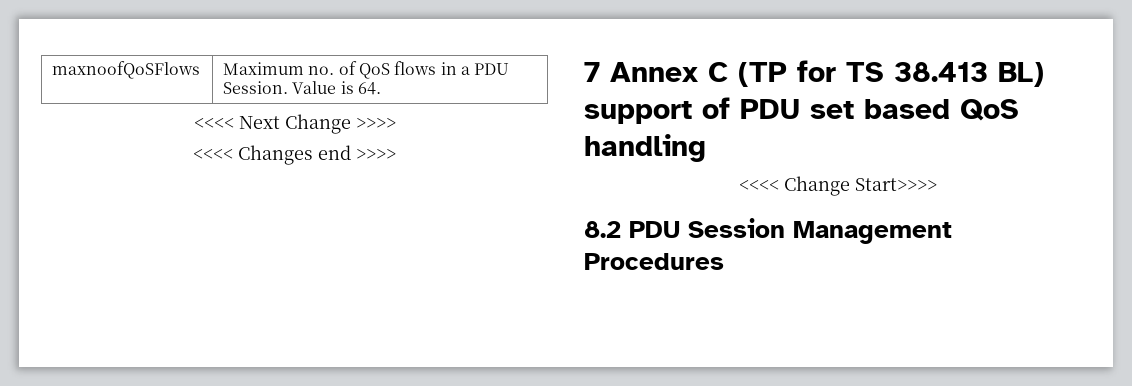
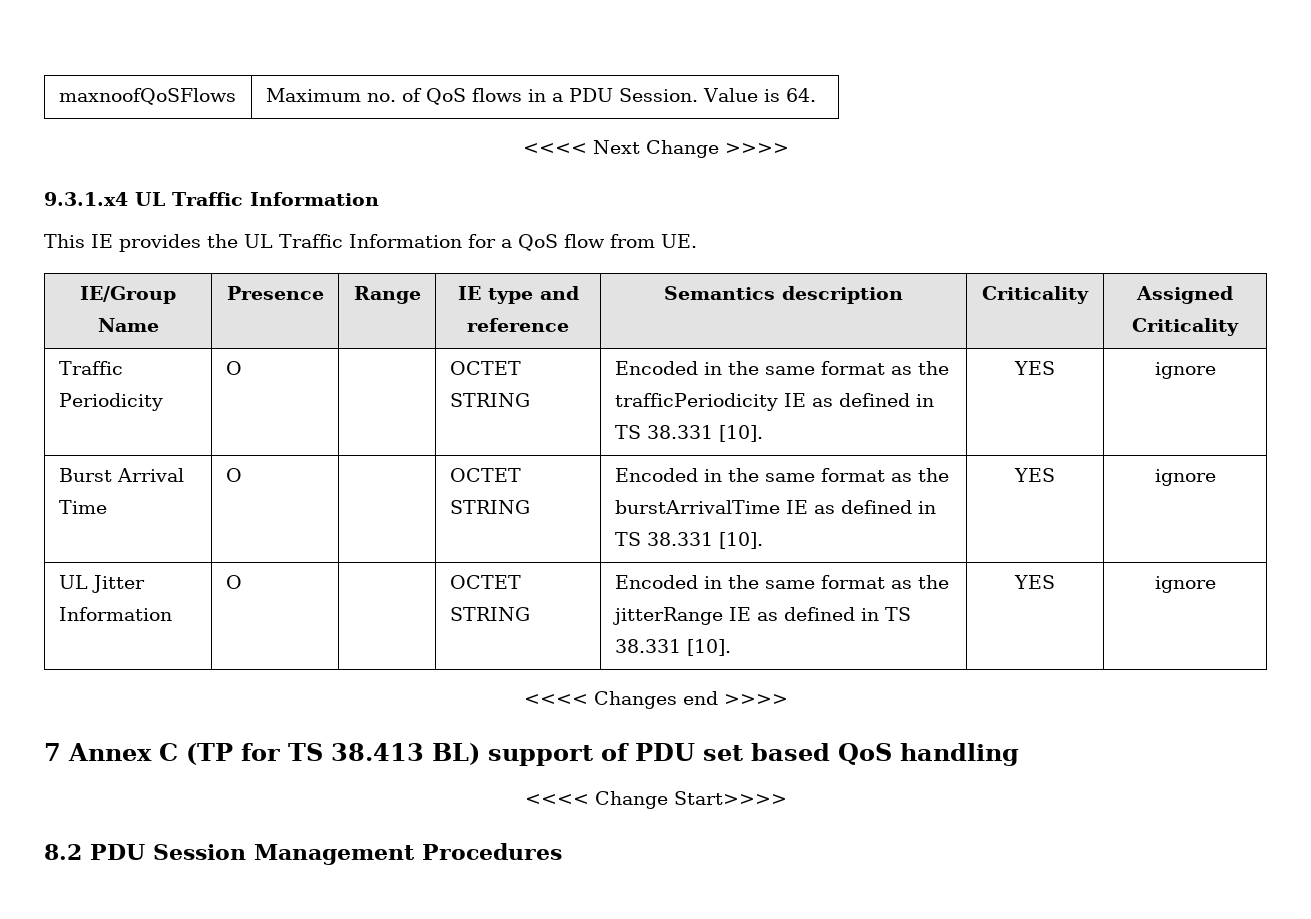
+ 9.3.1.x4 UL Traffic Information
+ This IE provides the UL Traffic Information for a QoS flow from UE.
+ IE/Group Name | Presence | Range | IE type and reference | Semantics description | Criticality | Assigned Criticality
+ Traffic Periodicity | O | | OCTET STRING | Encoded in the same format as the trafficPeriodicity IE as defined in TS 38.331 [10]. | YES | ignore
+ Burst Arrival Time | O | | OCTET STRING | Encoded in the same format as the burstArrivalTime IE as defined in TS 38.331 [10]. | YES | ignore
+ UL Jitter Information | O | | OCTET STRING | Encoded in the same format as the jitterRange IE as defined in TS 38.331 [10]. | YES | ignore

